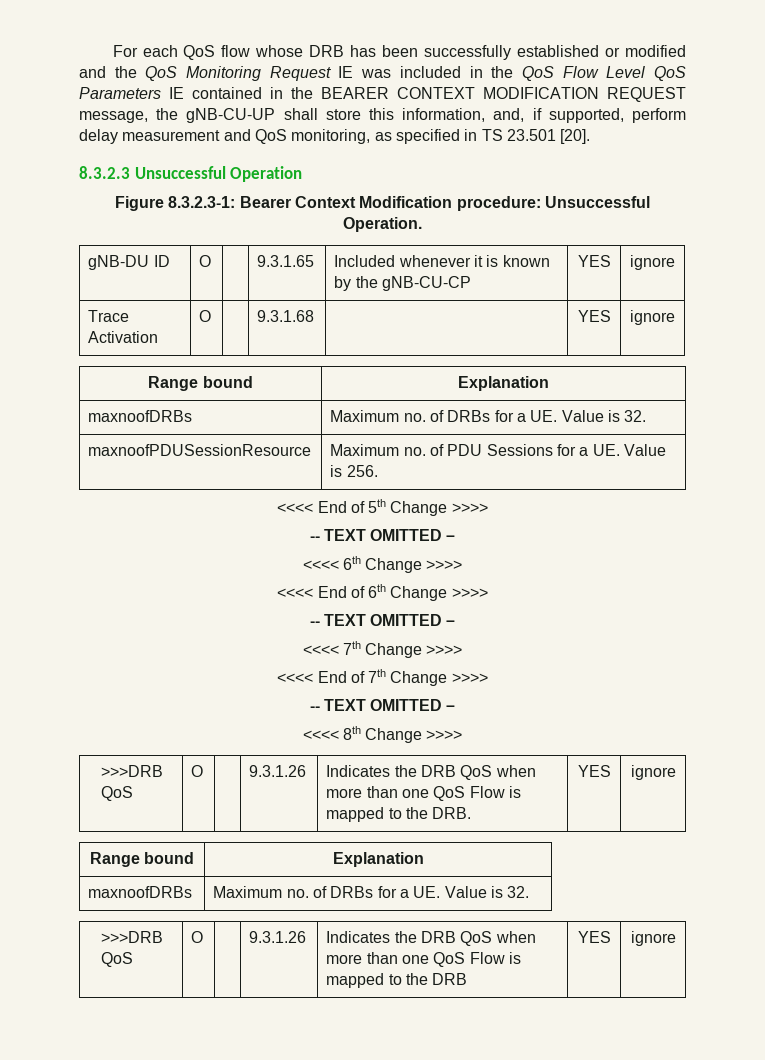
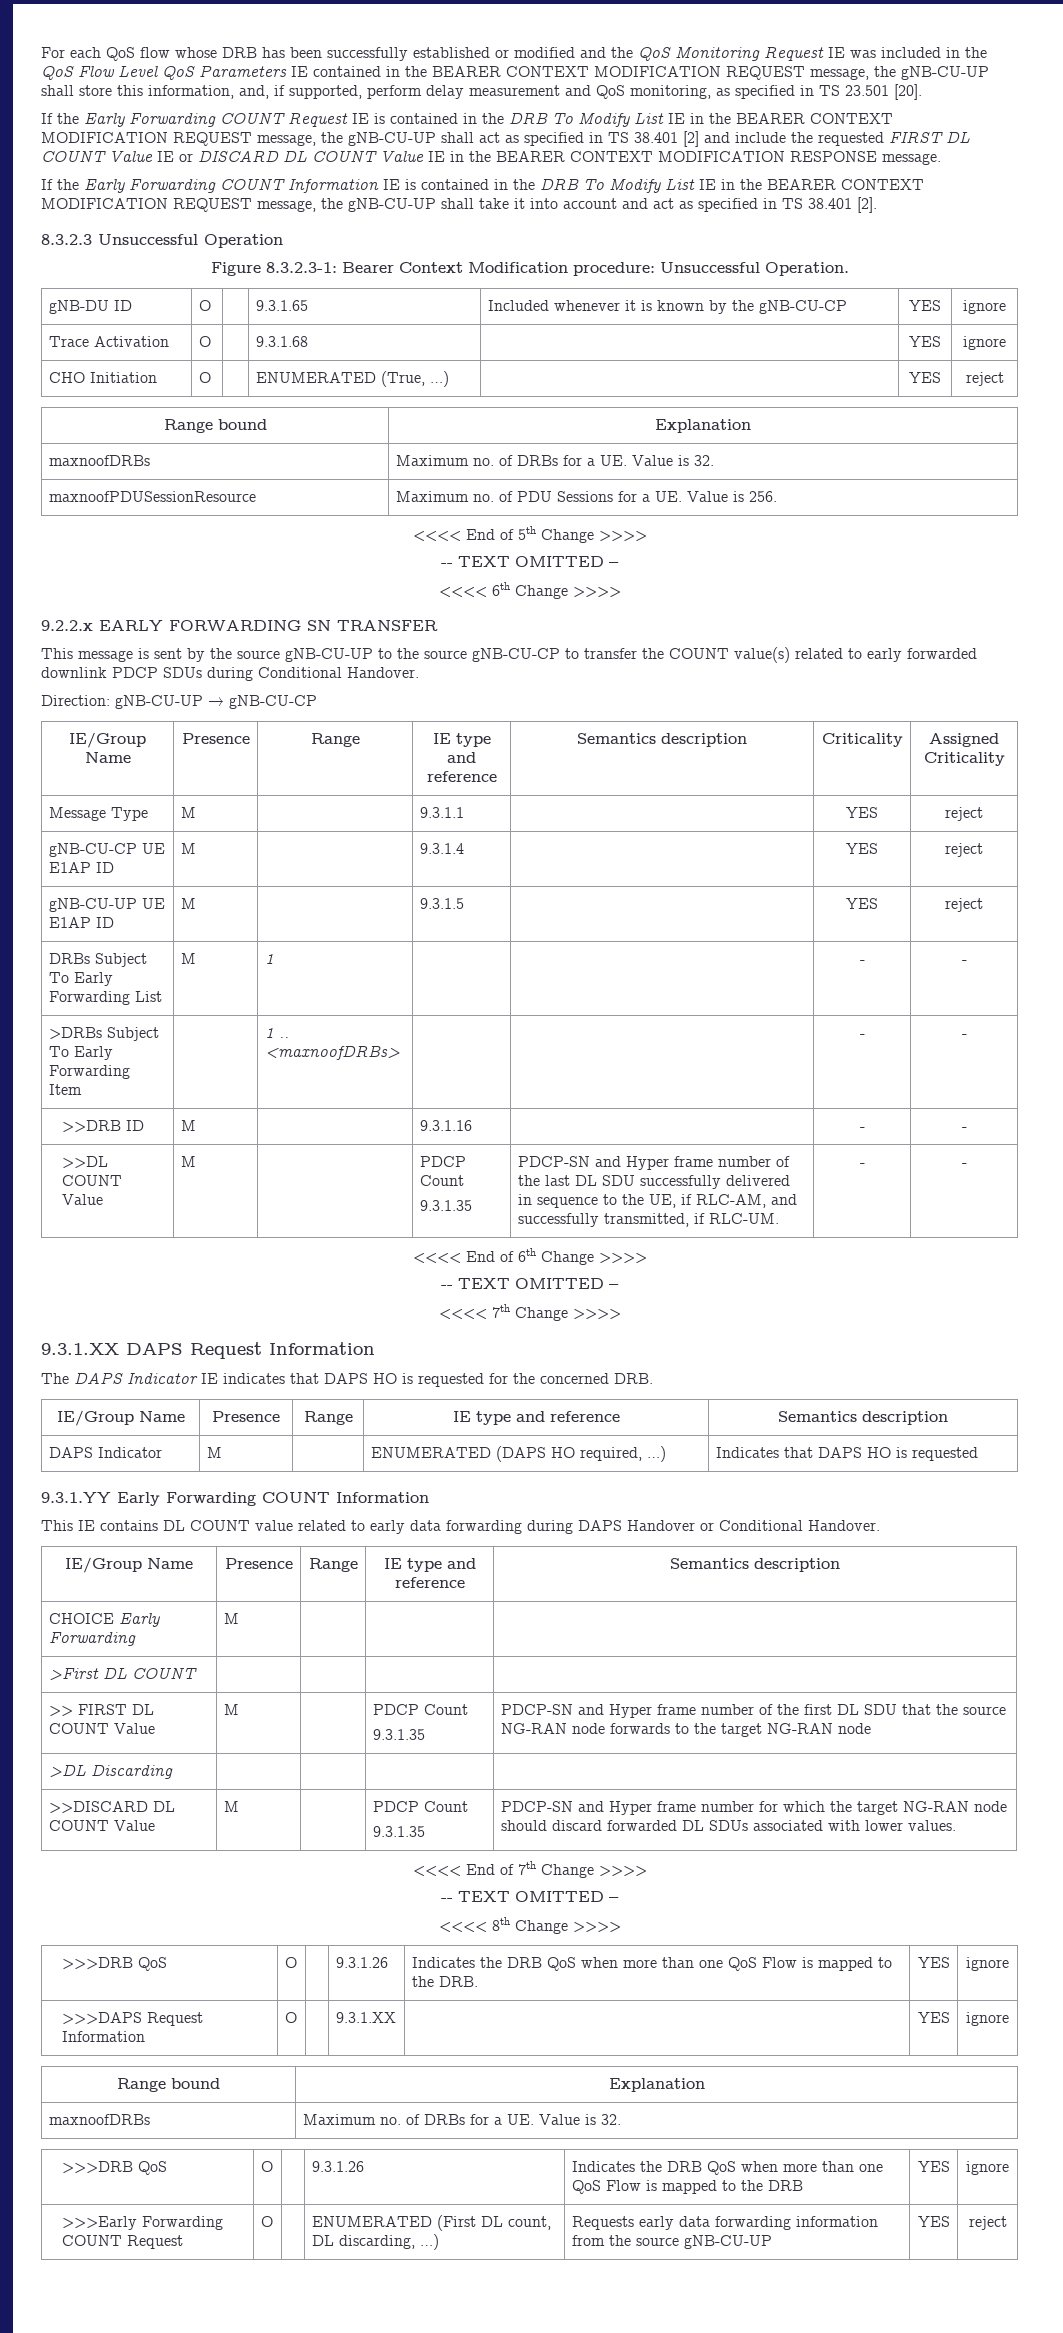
+ If the Early Forwarding COUNT Request IE is contained in the DRB To Modify List IE in the BEARER CONTEXT MODIFICATION REQUEST message, the gNB-CU-UP shall act as specified in TS 38.401 [2] and include the requested FIRST DL COUNT Value IE or DISCARD DL COUNT Value IE in the BEARER CONTEXT MODIFICATION RESPONSE message.
+ If the Early Forwarding COUNT Information IE is contained in the DRB To Modify List IE in the BEARER CONTEXT MODIFICATION REQUEST message, the gNB-CU-UP shall take it into account and act as specified in TS 38.401 [2].
+ CHO Initiation | O | | ENUMERATED (True, …) | | YES | reject
+ 9.2.2.x EARLY FORWARDING SN TRANSFER
+ This message is sent by the source gNB-CU-UP to the source gNB-CU-CP to transfer the COUNT value(s) related to early forwarded downlink PDCP SDUs during Conditional Handover.
+ Direction: gNB-CU-UP → gNB-CU-CP
+ IE/Group Name | Presence | Range | IE type and reference | Semantics description | Criticality | Assigned Criticality
+ Message Type | M | | 9.3.1.1 | | YES | reject
+ gNB-CU-CP UE E1AP ID | M | | 9.3.1.4 | | YES | reject
+ gNB-CU-UP UE E1AP ID | M | | 9.3.1.5 | | YES | reject
+ DRBs Subject To Early Forwarding List | M | 1 | | | - | -
+ >DRBs Subject To Early Forwarding Item | | 1 .. <maxnoofDRBs> | | | - | -
+ >>DRB ID | M | | 9.3.1.16 | | - | -
+ >>DL COUNT Value | M | | PDCP Count
+ 9.3.1.35 | PDCP-SN and Hyper frame number of the last DL SDU successfully delivered in sequence to the UE, if RLC-AM, and successfully transmitted, if RLC-UM. | - | -
+ 9.3.1.XX DAPS Request Information
+ The DAPS Indicator IE indicates that DAPS HO is requested for the concerned DRB.
+ IE/Group Name | Presence | Range | IE type and reference | Semantics description
+ DAPS Indicator | M | | ENUMERATED (DAPS HO required, …) | Indicates that DAPS HO is requested
+ 9.3.1.YY Early Forwarding COUNT Information
+ This IE contains DL COUNT value related to early data forwarding during DAPS Handover or Conditional Handover.
+ IE/Group Name | Presence | Range | IE type and reference | Semantics description
+ CHOICE Early Forwarding | M | | |
+ >First DL COUNT | | | |
+ >> FIRST DL COUNT Value | M | | PDCP Count
+ 9.3.1.35 | PDCP-SN and Hyper frame number of the first DL SDU that the source NG-RAN node forwards to the target NG-RAN node
+ >DL Discarding | | | |
+ >>DISCARD DL COUNT Value | M | | PDCP Count
+ 9.3.1.35 | PDCP-SN and Hyper frame number for which the target NG-RAN node should discard forwarded DL SDUs associated with lower values.
+ >>>DAPS Request Information | O | | 9.3.1.XX | | YES | ignore
+ >>>Early Forwarding COUNT Request | O | | ENUMERATED (First DL count, DL discarding, …) | Requests early data forwarding information from the source gNB-CU-UP | YES | reject

